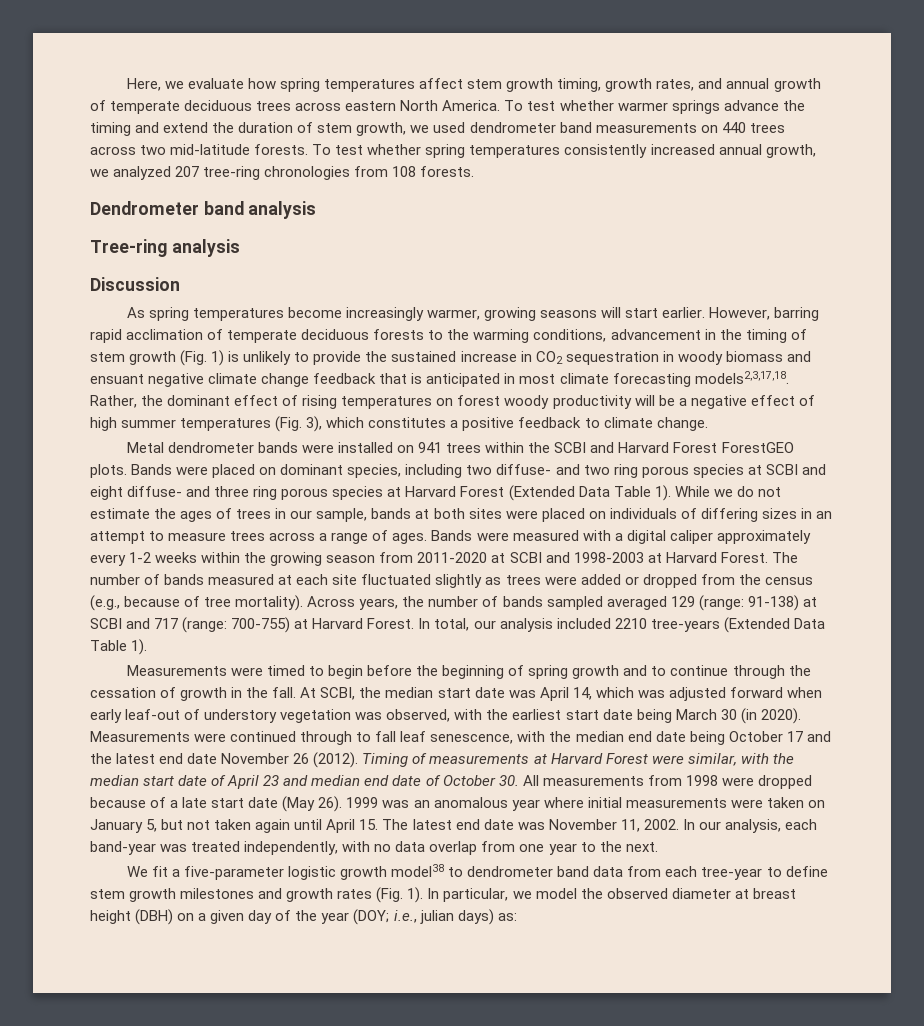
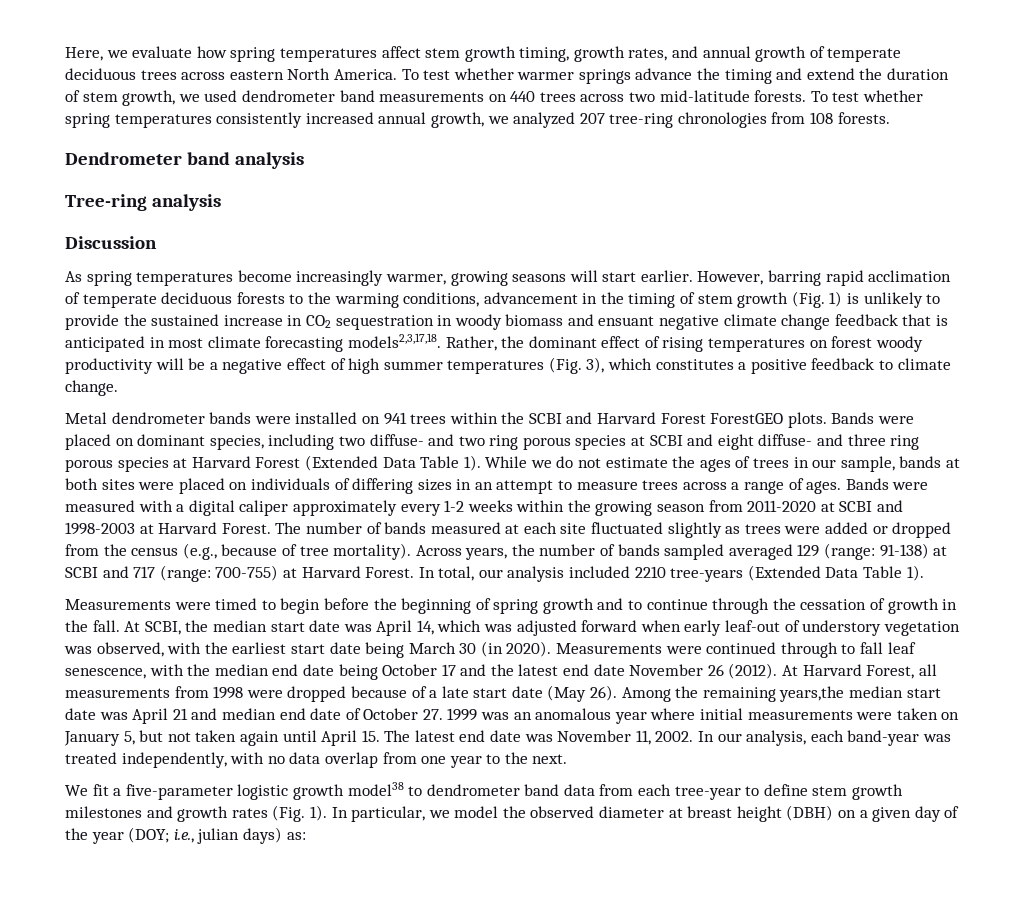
- Timing of measurements at Harvard Forest were similar, with the median start date of April 23 and median end date of October 30. All measurements from 1998 were dropped because of a late start date (May 26).
+ At Harvard Forest, all measurements from 1998 were dropped because of a late start date (May 26).
- 1999 was an anomalous year where initial measurements were taken on January 5, but not taken again until April 15. The latest end date was November 11, 2002.
+ Among the remaining years,the median start date was April 21 and median end date of October 27. 1999 was an anomalous year where initial measurements were taken on January 5, but not taken again until April 15. The latest end date was November 11, 2002.

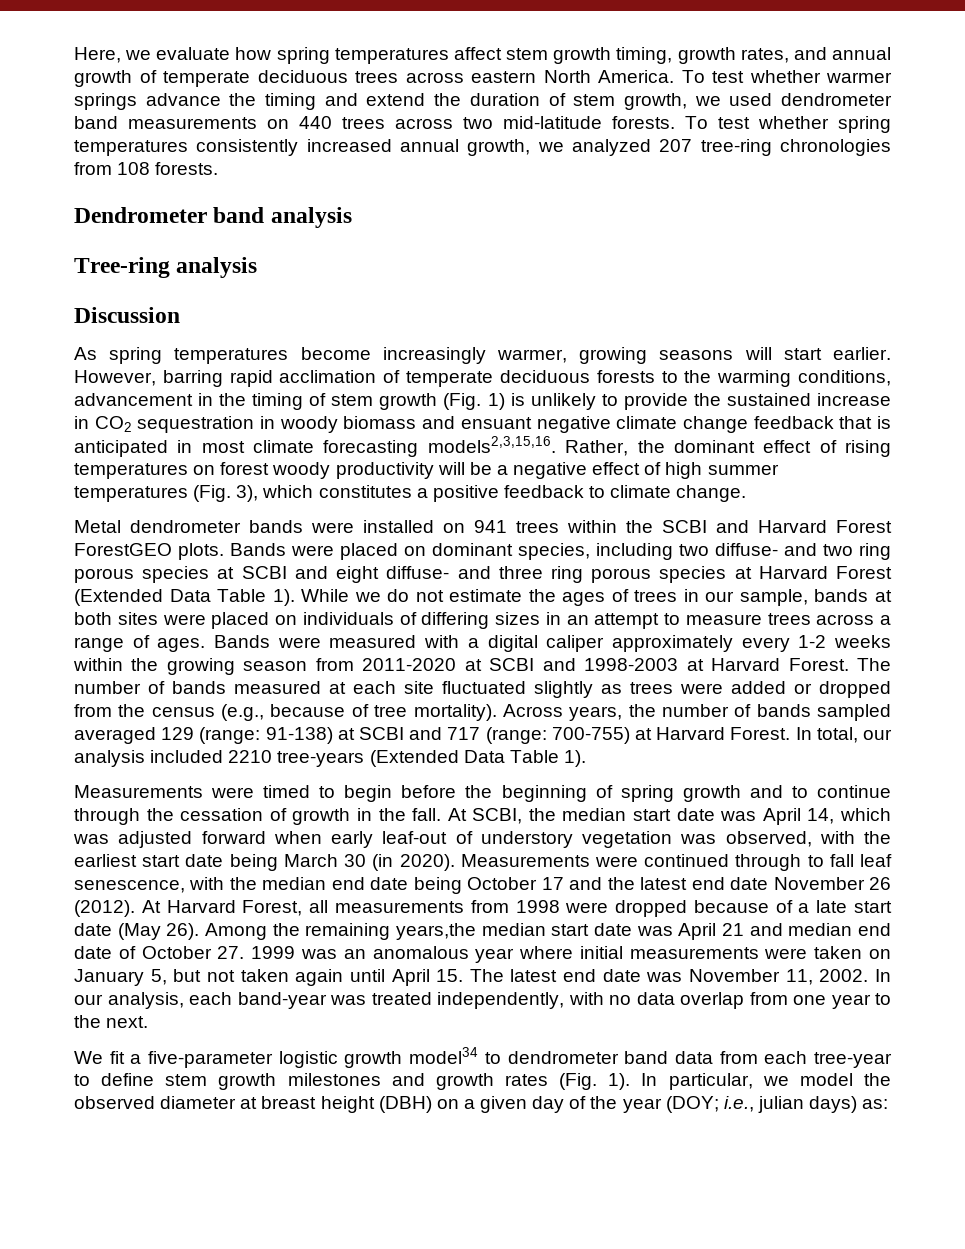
- However, barring rapid acclimation of temperate deciduous forests to the warming conditions, advancement in the timing of stem growth (Fig. 1) is unlikely to provide the sustained increase in CO2 sequestration in woody biomass and ensuant negative climate change feedback that is anticipated in most climate forecasting models2,3,17,18.
+ However, barring rapid acclimation of temperate deciduous forests to the warming conditions, advancement in the timing of stem growth (Fig. 1) is unlikely to provide the sustained increase in CO2 sequestration in woody biomass and ensuant negative climate change feedback that is anticipated in most climate forecasting models2,3,15,16.
- We fit a five-parameter logistic growth model38 to dendrometer band data from each tree-year to define stem growth milestones and growth rates (Fig. 1).
+ We fit a five-parameter logistic growth model34 to dendrometer band data from each tree-year to define stem growth milestones and growth rates (Fig. 1).

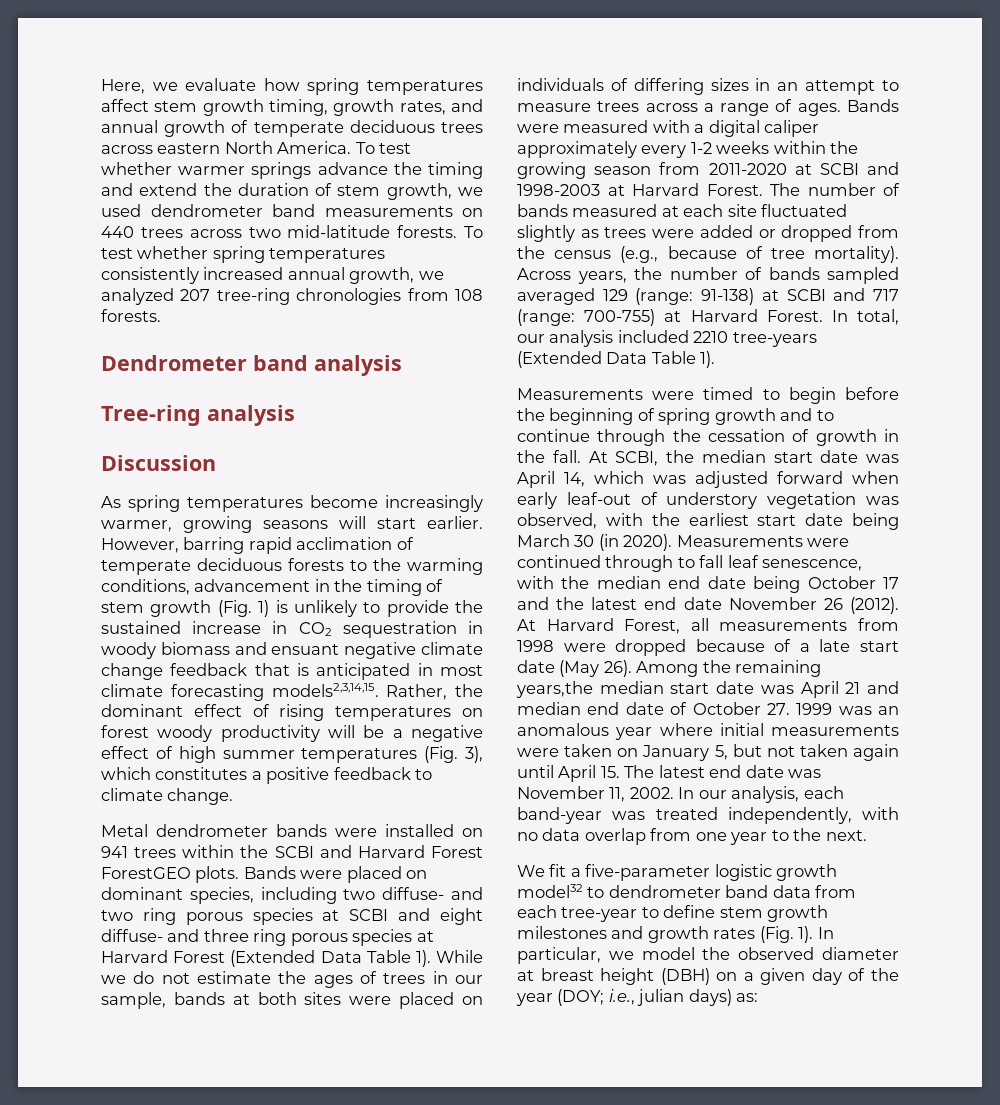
- However, barring rapid acclimation of temperate deciduous forests to the warming conditions, advancement in the timing of stem growth (Fig. 1) is unlikely to provide the sustained increase in CO2 sequestration in woody biomass and ensuant negative climate change feedback that is anticipated in most climate forecasting models2,3,15,16.
+ However, barring rapid acclimation of temperate deciduous forests to the warming conditions, advancement in the timing of stem growth (Fig. 1) is unlikely to provide the sustained increase in CO2 sequestration in woody biomass and ensuant negative climate change feedback that is anticipated in most climate forecasting models2,3,14,15.
- We fit a five-parameter logistic growth model34 to dendrometer band data from each tree-year to define stem growth milestones and growth rates (Fig. 1).
+ We fit a five-parameter logistic growth model32 to dendrometer band data from each tree-year to define stem growth milestones and growth rates (Fig. 1).

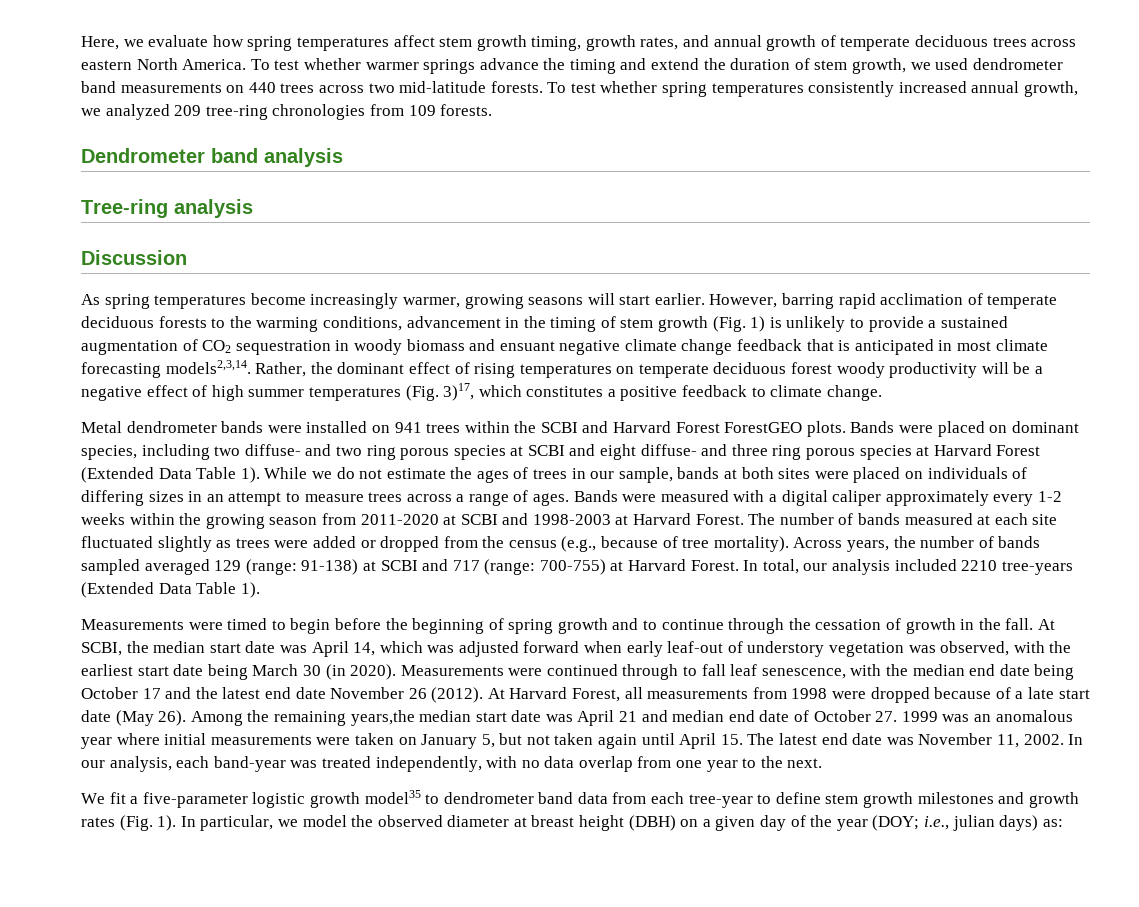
- To test whether spring temperatures consistently increased annual growth, we analyzed 207 tree-ring chronologies from 108 forests.
+ To test whether spring temperatures consistently increased annual growth, we analyzed 209 tree-ring chronologies from 109 forests.
- However, barring rapid acclimation of temperate deciduous forests to the warming conditions, advancement in the timing of stem growth (Fig. 1) is unlikely to provide the sustained increase in CO2 sequestration in woody biomass and ensuant negative climate change feedback that is anticipated in most climate forecasting models2,3,14,15.
+ However, barring rapid acclimation of temperate deciduous forests to the warming conditions, advancement in the timing of stem growth (Fig. 1) is unlikely to provide a sustained augmentation of CO2 sequestration in woody biomass and ensuant negative climate change feedback that is anticipated in most climate forecasting models2,3,14.
- Rather, the dominant effect of rising temperatures on forest woody productivity will be a negative effect of high summer temperatures (Fig. 3), which constitutes a positive feedback to climate change.
+ Rather, the dominant effect of rising temperatures on temperate deciduous forest woody productivity will be a negative effect of high summer temperatures (Fig. 3)17, which constitutes a positive feedback to climate change.
- We fit a five-parameter logistic growth model32 to dendrometer band data from each tree-year to define stem growth milestones and growth rates (Fig. 1).
+ We fit a five-parameter logistic growth model35 to dendrometer band data from each tree-year to define stem growth milestones and growth rates (Fig. 1).

